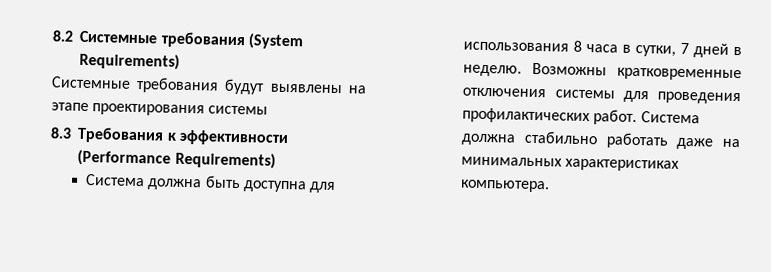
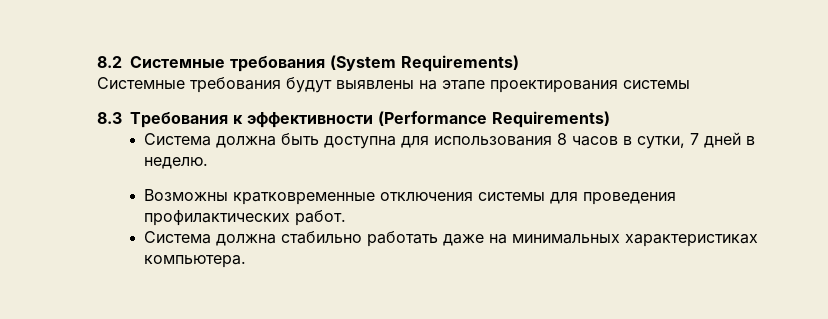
- Система должна быть доступна для использования 8 часа в сутки, 7 дней в неделю. Возможны кратковременные отключения системы для проведения профилактических работ. Система должна стабильно работать даже на минимальных характеристиках компьютера.
+ Система должна быть доступна для использования 8 часов в сутки, 7 дней в неделю.
+ Возможны кратковременные отключения системы для проведения профилактических работ.
+ Система должна стабильно работать даже на минимальных характеристиках компьютера.

